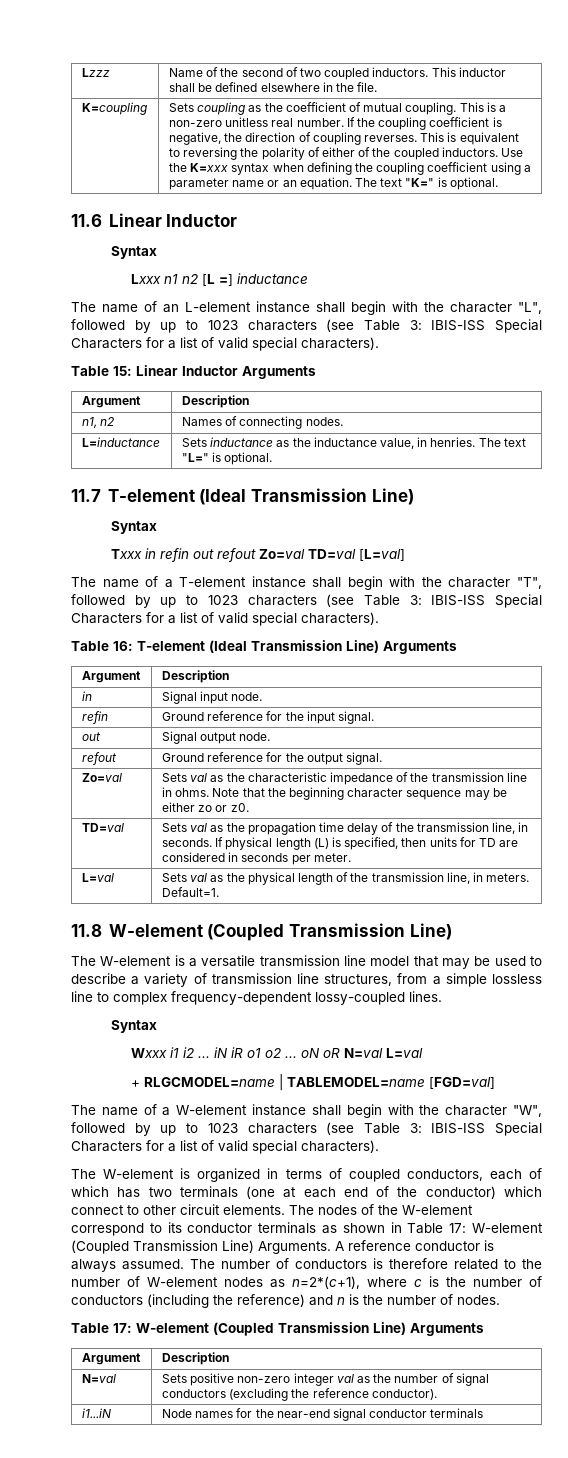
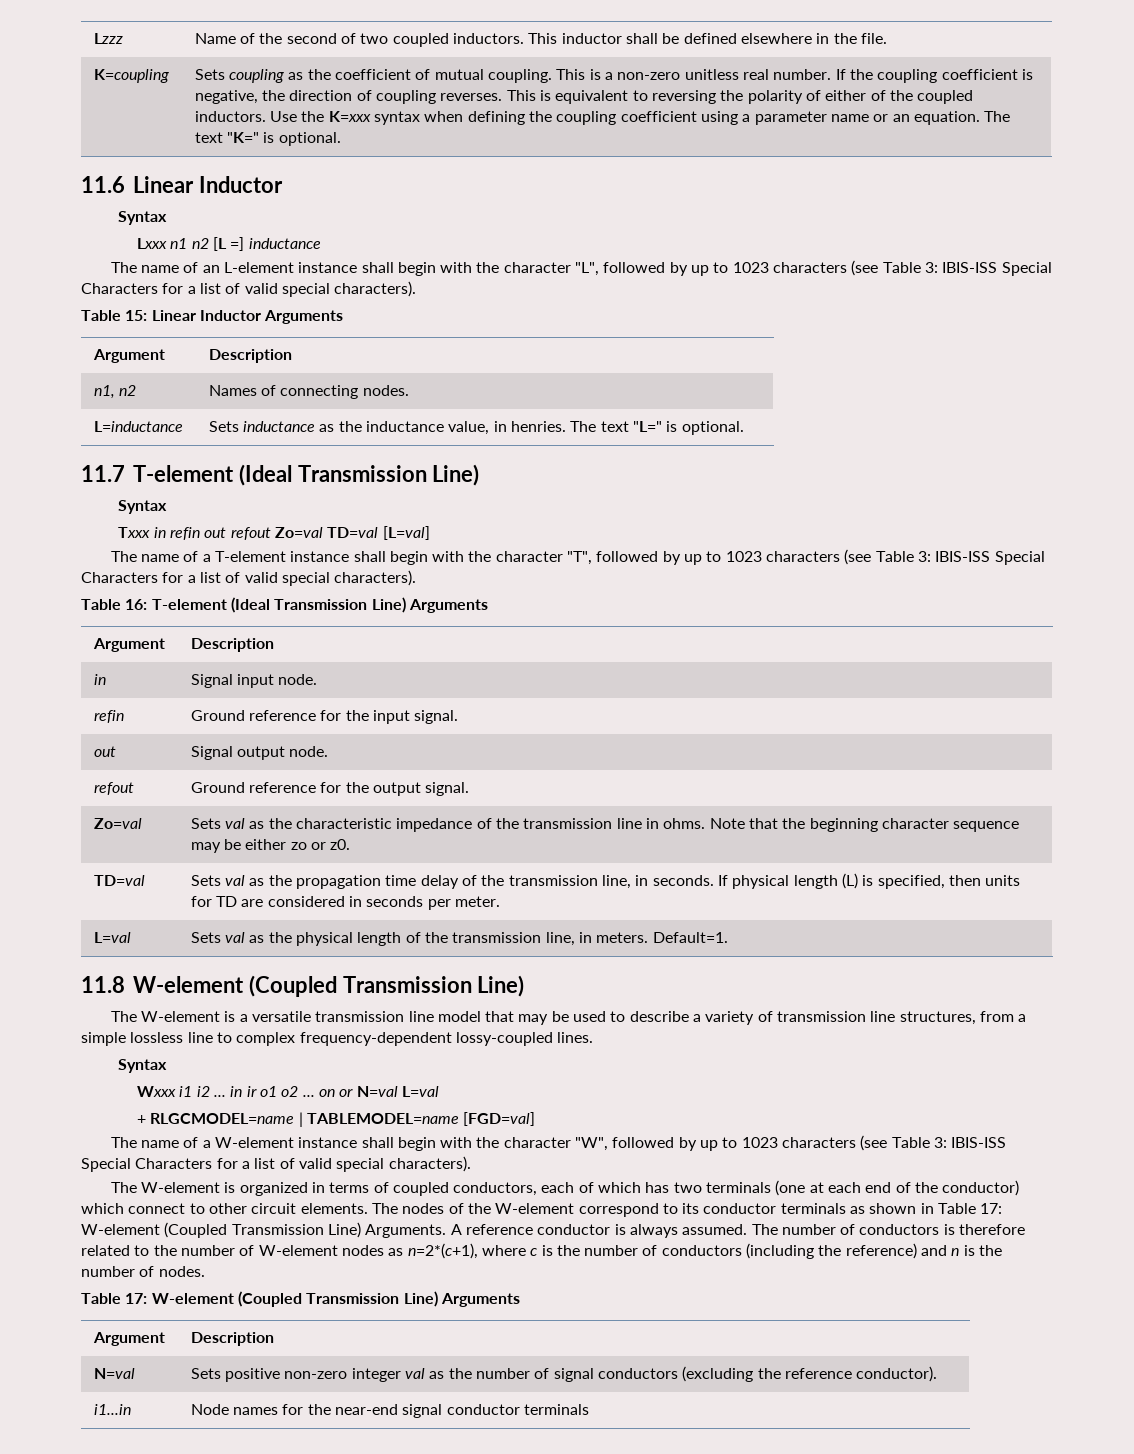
- Wxxx i1 i2 ... iN iR o1 o2 ... oN oR N=val L=val
+ Wxxx i1 i2 ... in ir o1 o2 ... on or N=val L=val
- i1...iN | Node names for the near-end signal conductor terminals
+ i1...in | Node names for the near-end signal conductor terminals

